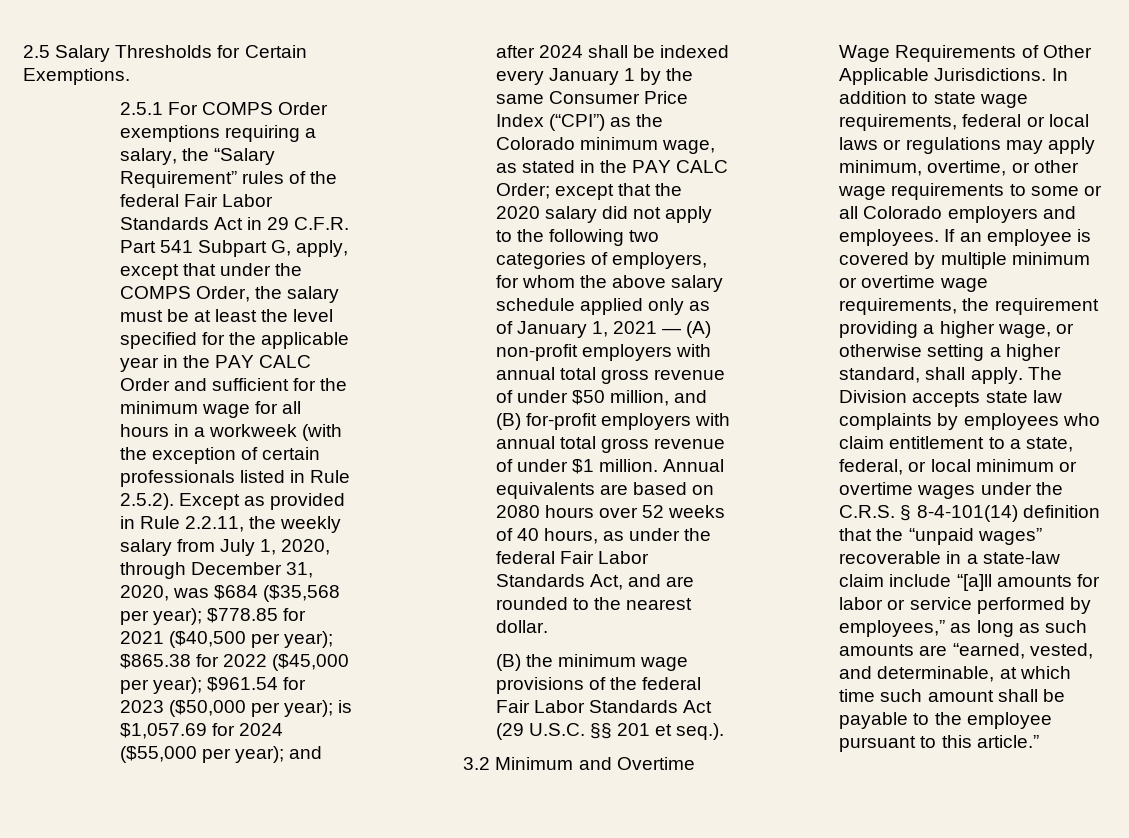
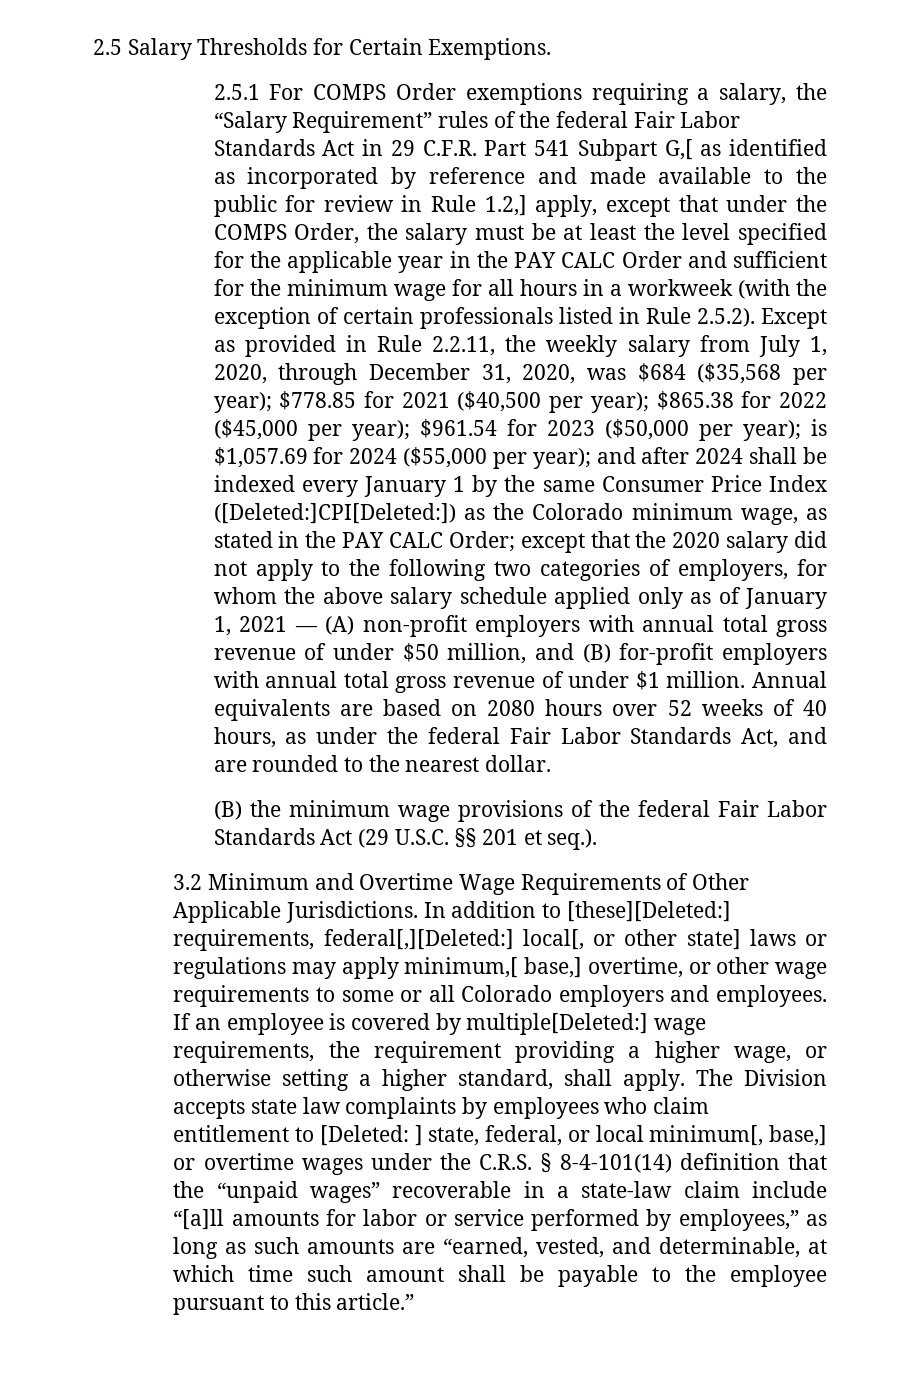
- 2.5.1 For COMPS Order exemptions requiring a salary, the “Salary Requirement” rules of the federal Fair Labor Standards Act in 29 C.F.R. Part 541 Subpart G, apply, except that under the COMPS Order, the salary must be at least the level specified for the applicable year in the PAY CALC Order and sufficient for the minimum wage for all hours in a workweek (with the exception of certain professionals listed in Rule 2.5.2). Except as provided in Rule 2.2.11, the weekly salary from July 1, 2020, through December 31, 2020, was $684 ($35,568 per year);
+ 2.5.1 For COMPS Order exemptions requiring a salary, the “Salary Requirement” rules of the federal Fair Labor Standards Act in 29 C.F.R. Part 541 Subpart G,[ as identified as incorporated by reference and made available to the public for review in Rule 1.2,] apply, except that under the COMPS Order, the salary must be at least the level specified for the applicable year in the PAY CALC Order and sufficient for the minimum wage for all hours in a workweek (with the exception of certain professionals listed in Rule 2.5.2). Except as provided in Rule 2.2.11, the weekly salary from July 1, 2020, through December 31, 2020, was $684 ($35,568 per year);
- and after 2024 shall be indexed every January 1 by the same Consumer Price Index (“CPI”) as the Colorado minimum wage, as stated in the PAY CALC Order;
+ and after 2024 shall be indexed every January 1 by the same Consumer Price Index ([Deleted:]CPI[Deleted:]) as the Colorado minimum wage, as stated in the PAY CALC Order;
- In addition to state wage requirements, federal or local laws or regulations may apply minimum, overtime, or other wage requirements to some or all Colorado employers and employees.
+ In addition to [these][Deleted:] requirements, federal[,][Deleted:] local[, or other state] laws or regulations may apply minimum,[ base,] overtime, or other wage requirements to some or all Colorado employers and employees.
- If an employee is covered by multiple minimum or overtime wage requirements, the requirement providing a higher wage, or otherwise setting a higher standard, shall apply.
+ If an employee is covered by multiple[Deleted:] wage requirements, the requirement providing a higher wage, or otherwise setting a higher standard, shall apply.
- The Division accepts state law complaints by employees who claim entitlement to a state, federal, or local minimum or overtime wages under the C.R.S. § 8-4-101(14) definition that the “unpaid wages” recoverable in a state-law claim include “[a]ll amounts for labor or service performed by employees,” as long as such amounts are “earned, vested, and determinable, at which time such amount shall be payable to the employee pursuant to this article.”
+ The Division accepts state law complaints by employees who claim entitlement to [Deleted: ] state, federal, or local minimum[, base,] or overtime wages under the C.R.S. § 8-4-101(14) definition that the “unpaid wages” recoverable in a state-law claim include “[a]ll amounts for labor or service performed by employees,” as long as such amounts are “earned, vested, and determinable, at which time such amount shall be payable to the employee pursuant to this article.”

